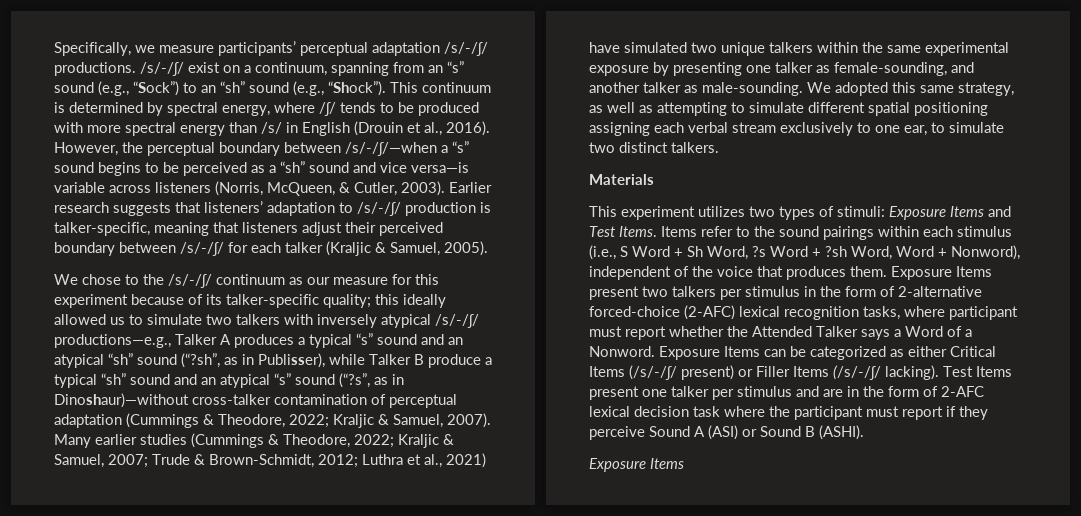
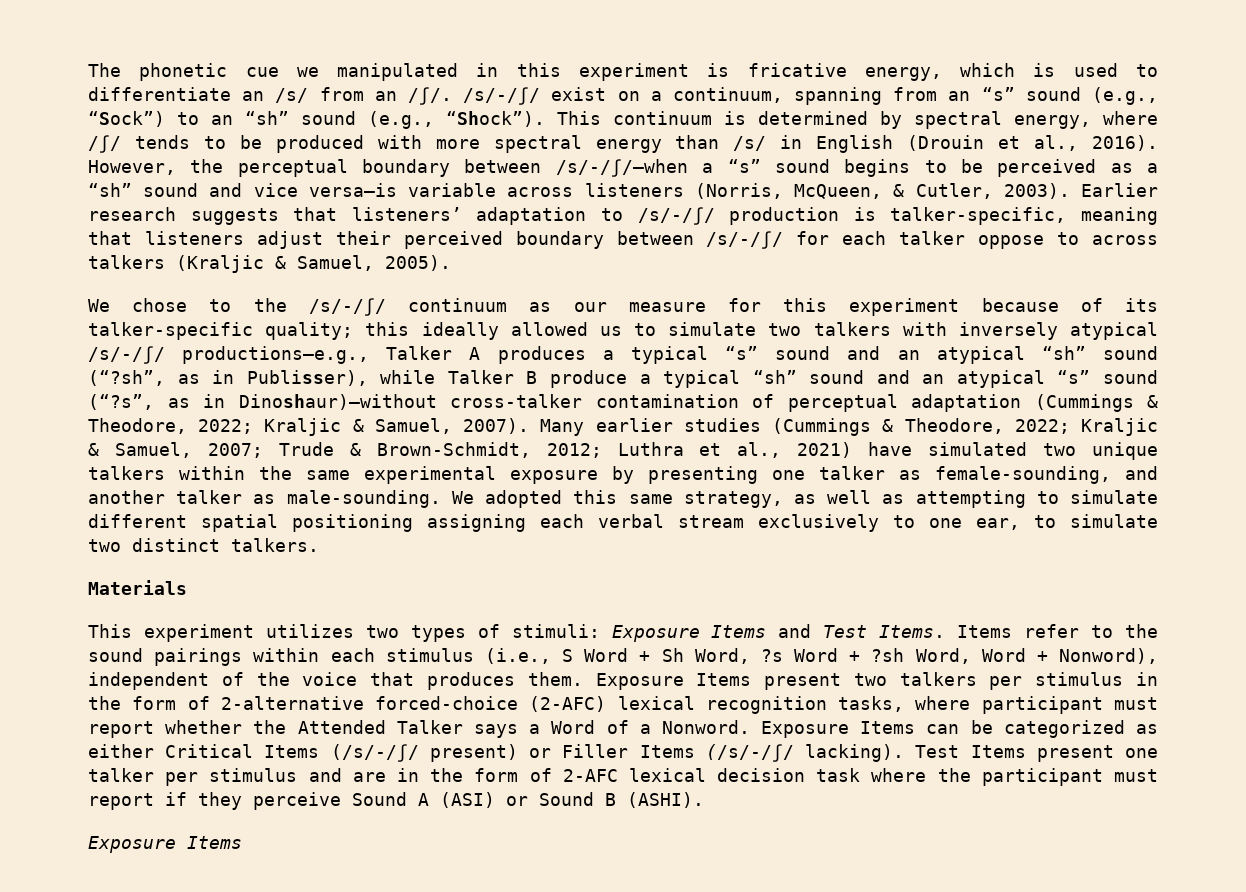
- Specifically, we measure participants’ perceptual adaptation /s/-/ʃ/ productions.
+ The phonetic cue we manipulated in this experiment is fricative energy, which is used to differentiate an /s/ from an /ʃ/.
- Earlier research suggests that listeners’ adaptation to /s/-/ʃ/ production is talker-specific, meaning that listeners adjust their perceived boundary between /s/-/ʃ/ for each talker (Kraljic & Samuel, 2005).
+ Earlier research suggests that listeners’ adaptation to /s/-/ʃ/ production is talker-specific, meaning that listeners adjust their perceived boundary between /s/-/ʃ/ for each talker oppose to across talkers (Kraljic & Samuel, 2005).

